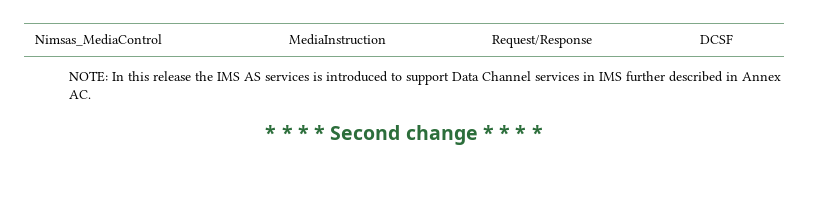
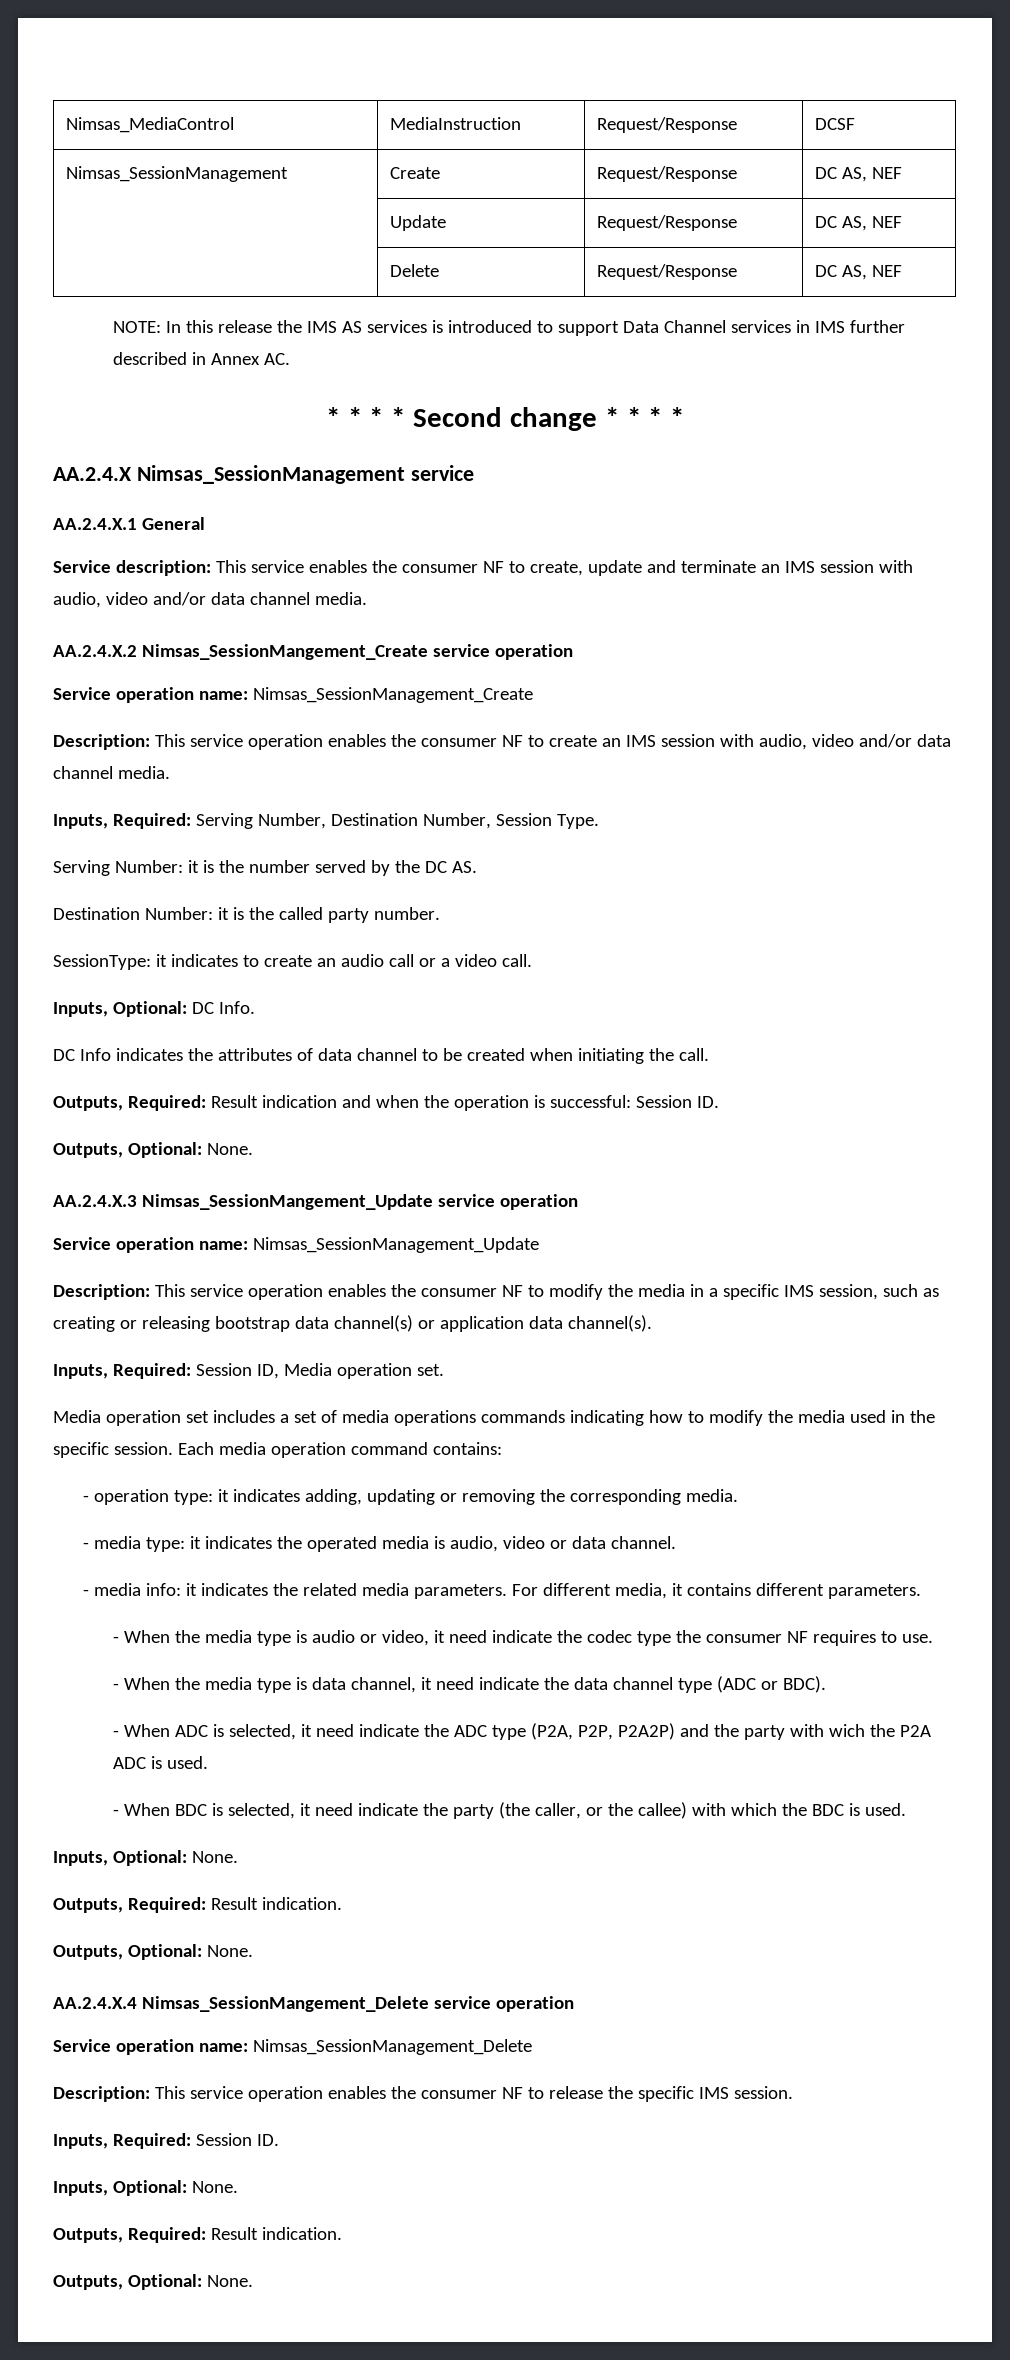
+ Nimsas_SessionManagement | Create | Request/Response | DC AS, NEF
+ | Update | Request/Response | DC AS, NEF
+ | Delete | Request/Response | DC AS, NEF
+ AA.2.4.X Nimsas_SessionManagement service
+ AA.2.4.X.1 General
+ Service description: This service enables the consumer NF to create, update and terminate an IMS session with audio, video and/or data channel media.
+ AA.2.4.X.2 Nimsas_SessionMangement_Create service operation
+ Service operation name: Nimsas_SessionManagement_Create
+ Description: This service operation enables the consumer NF to create an IMS session with audio, video and/or data channel media.
+ Inputs, Required: Serving Number, Destination Number, Session Type.
+ Serving Number: it is the number served by the DC AS.
+ Destination Number: it is the called party number.
+ SessionType: it indicates to create an audio call or a video call.
+ Inputs, Optional: DC Info.
+ DC Info indicates the attributes of data channel to be created when initiating the call.
+ Outputs, Required: Result indication and when the operation is successful: Session ID.
+ Outputs, Optional: None.
+ AA.2.4.X.3 Nimsas_SessionMangement_Update service operation
+ Service operation name: Nimsas_SessionManagement_Update
+ Description: This service operation enables the consumer NF to modify the media in a specific IMS session, such as creating or releasing bootstrap data channel(s) or application data channel(s).
+ Inputs, Required: Session ID, Media operation set.
+ Media operation set includes a set of media operations commands indicating how to modify the media used in the specific session. Each media operation command contains:
+ - operation type: it indicates adding, updating or removing the corresponding media.
+ - media type: it indicates the operated media is audio, video or data channel.
+ - media info: it indicates the related media parameters. For different media, it contains different parameters.
+ - When the media type is audio or video, it need indicate the codec type the consumer NF requires to use.
+ - When the media type is data channel, it need indicate the data channel type (ADC or BDC).
+ - When ADC is selected, it need indicate the ADC type (P2A, P2P, P2A2P) and the party with wich the P2A ADC is used.
+ - When BDC is selected, it need indicate the party (the caller, or the callee) with which the BDC is used.
+ Inputs, Optional: None.
+ Outputs, Required: Result indication.
+ Outputs, Optional: None.
+ AA.2.4.X.4 Nimsas_SessionMangement_Delete service operation
+ Service operation name: Nimsas_SessionManagement_Delete
+ Description: This service operation enables the consumer NF to release the specific IMS session.
+ Inputs, Required: Session ID.
+ Inputs, Optional: None.
+ Outputs, Required: Result indication.
+ Outputs, Optional: None.

